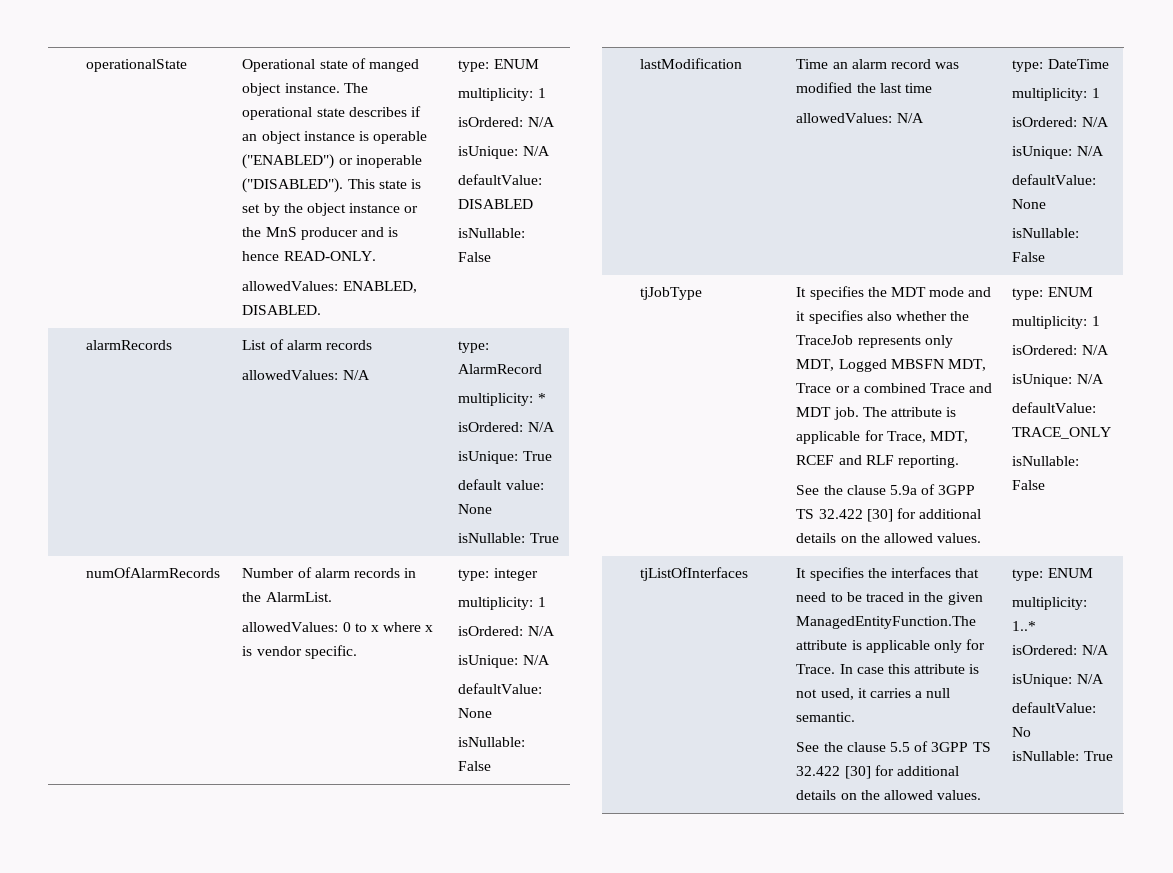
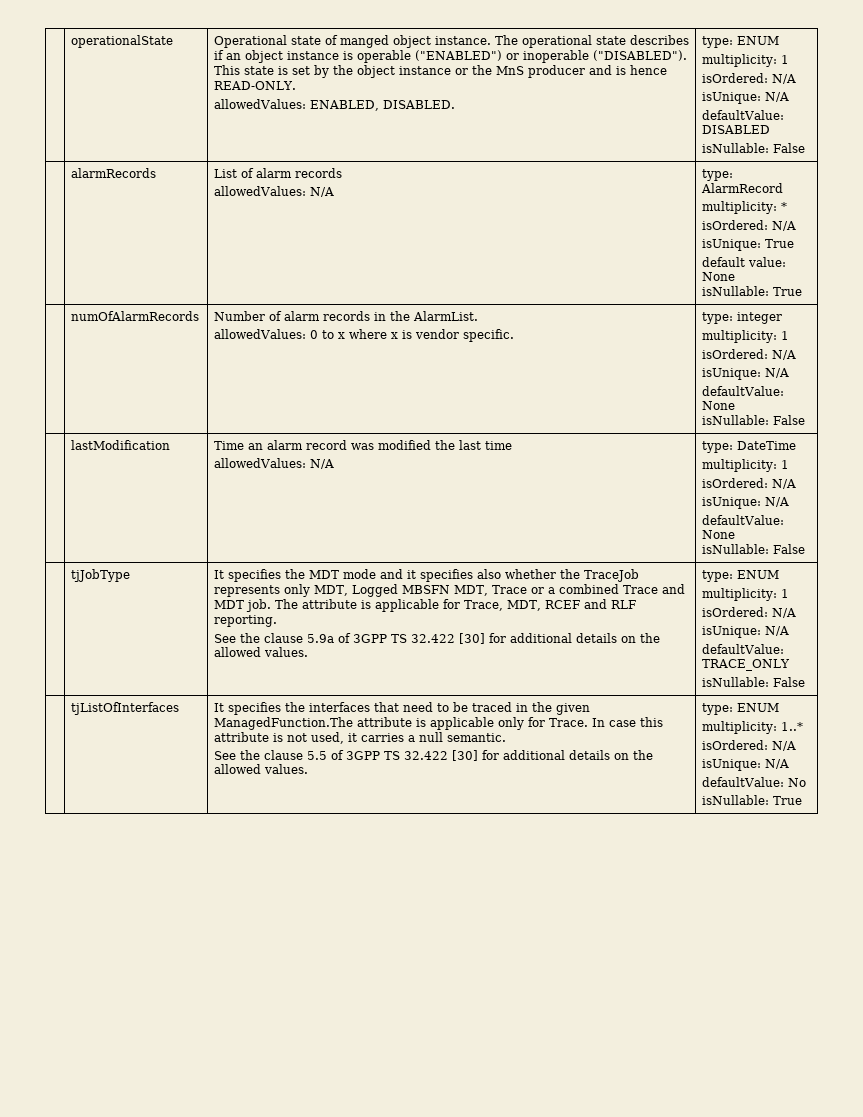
- It specifies the interfaces that need to be traced in the given ManagedEntityFunction.The attribute is applicable only for Trace.
+ It specifies the interfaces that need to be traced in the given ManagedFunction.The attribute is applicable only for Trace.

